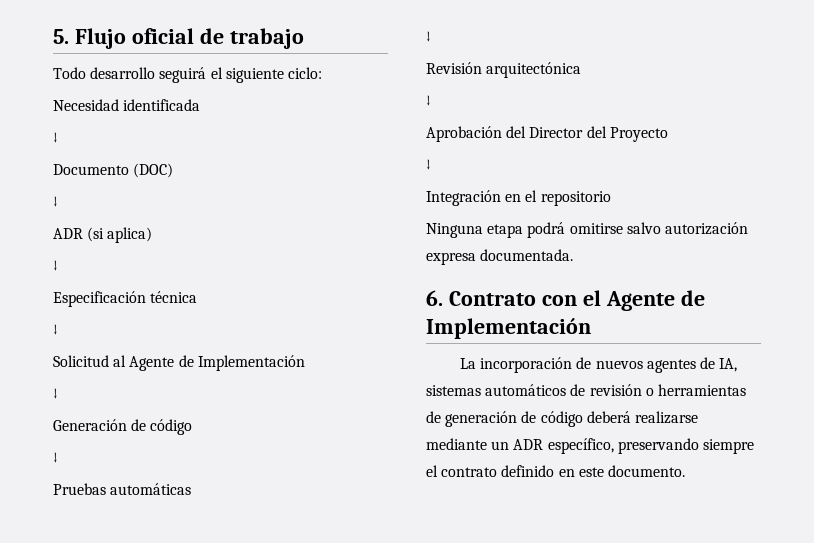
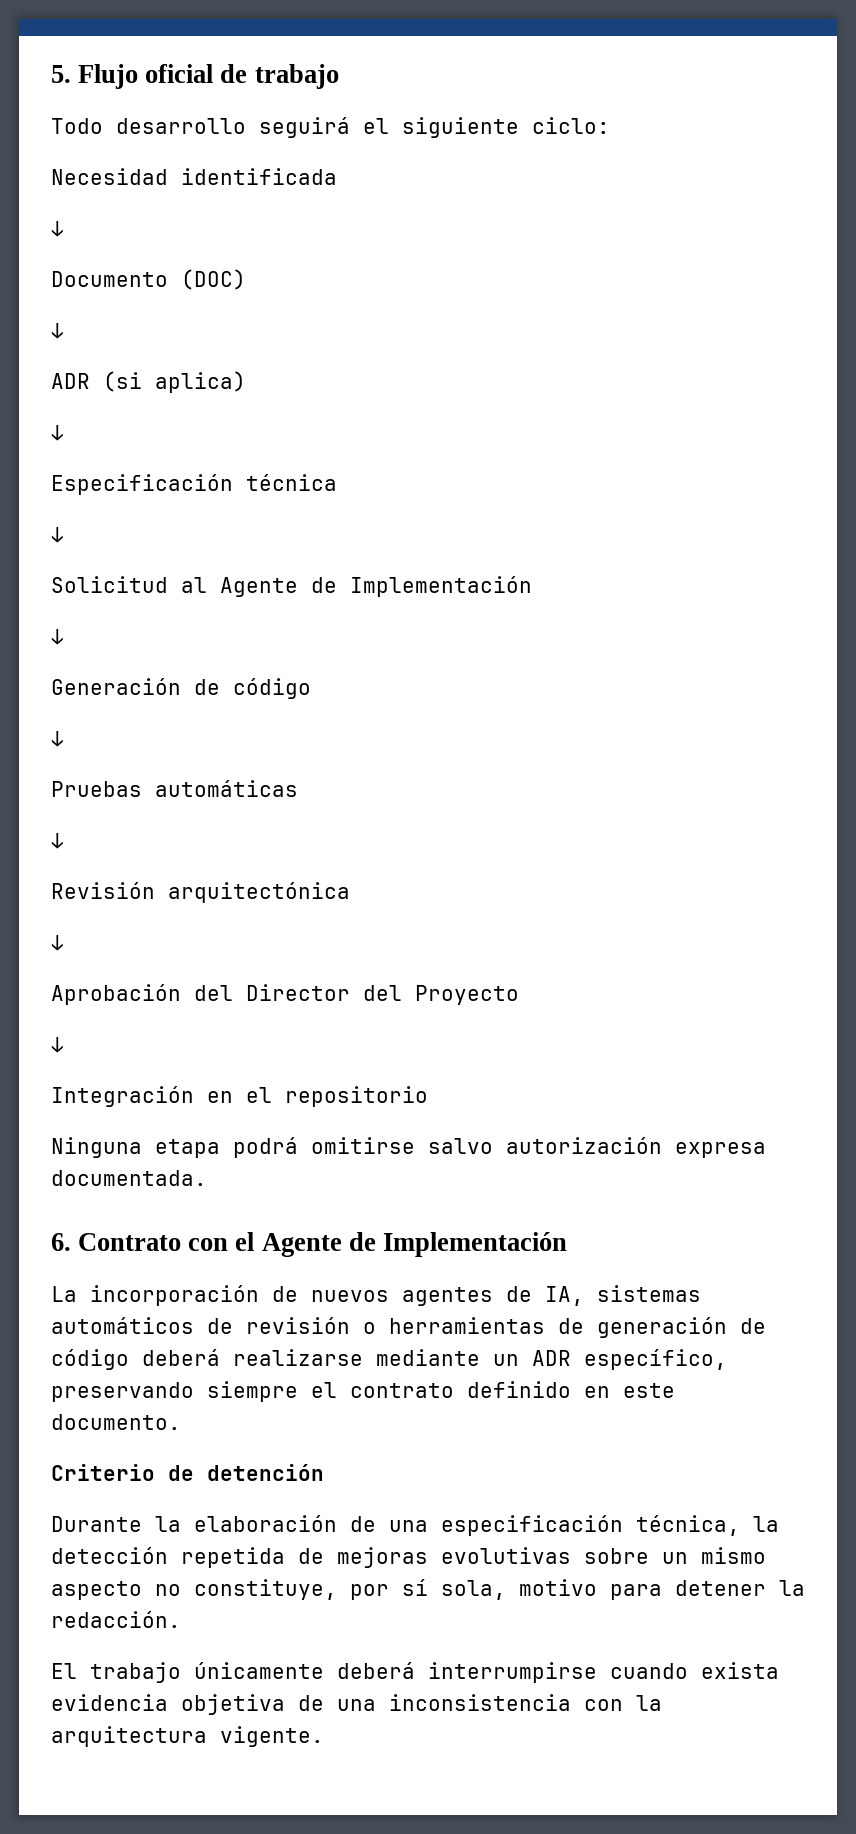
+ Criterio de detención
+ Durante la elaboración de una especificación técnica, la detección repetida de mejoras evolutivas sobre un mismo aspecto no constituye, por sí sola, motivo para detener la redacción.
+ El trabajo únicamente deberá interrumpirse cuando exista evidencia objetiva de una inconsistencia con la arquitectura vigente.

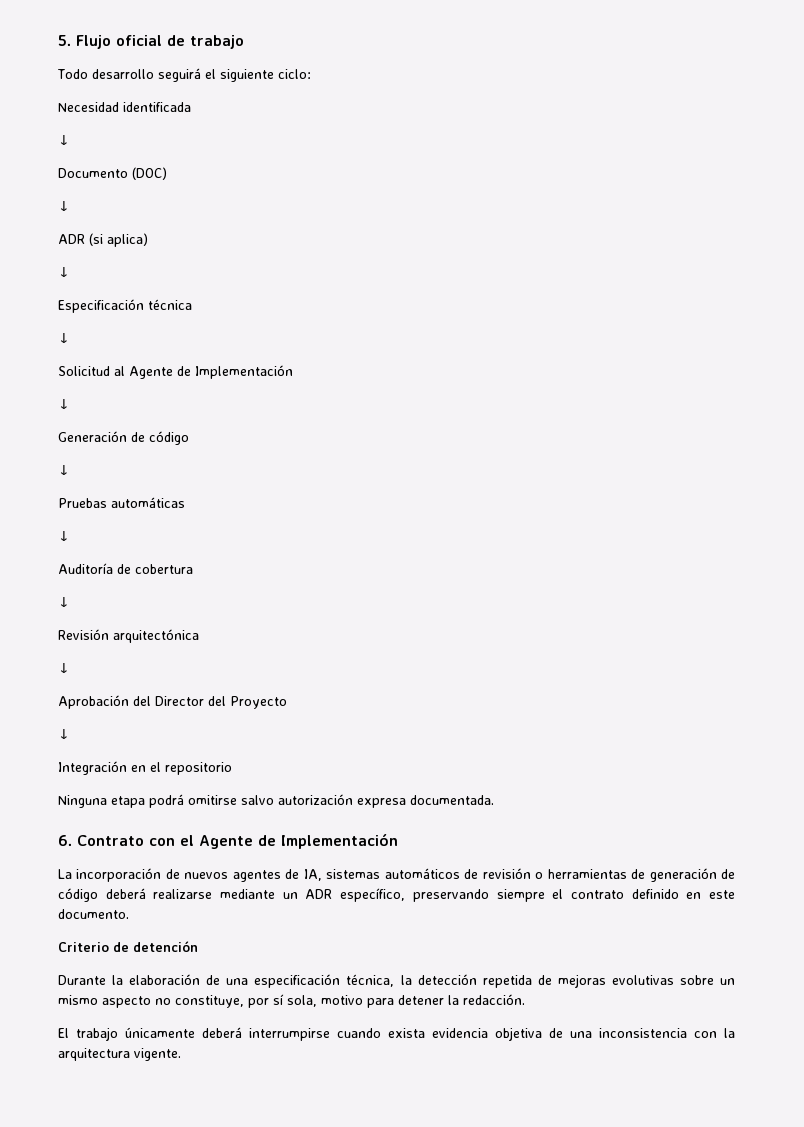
+ Auditoría de cobertura
+ ↓

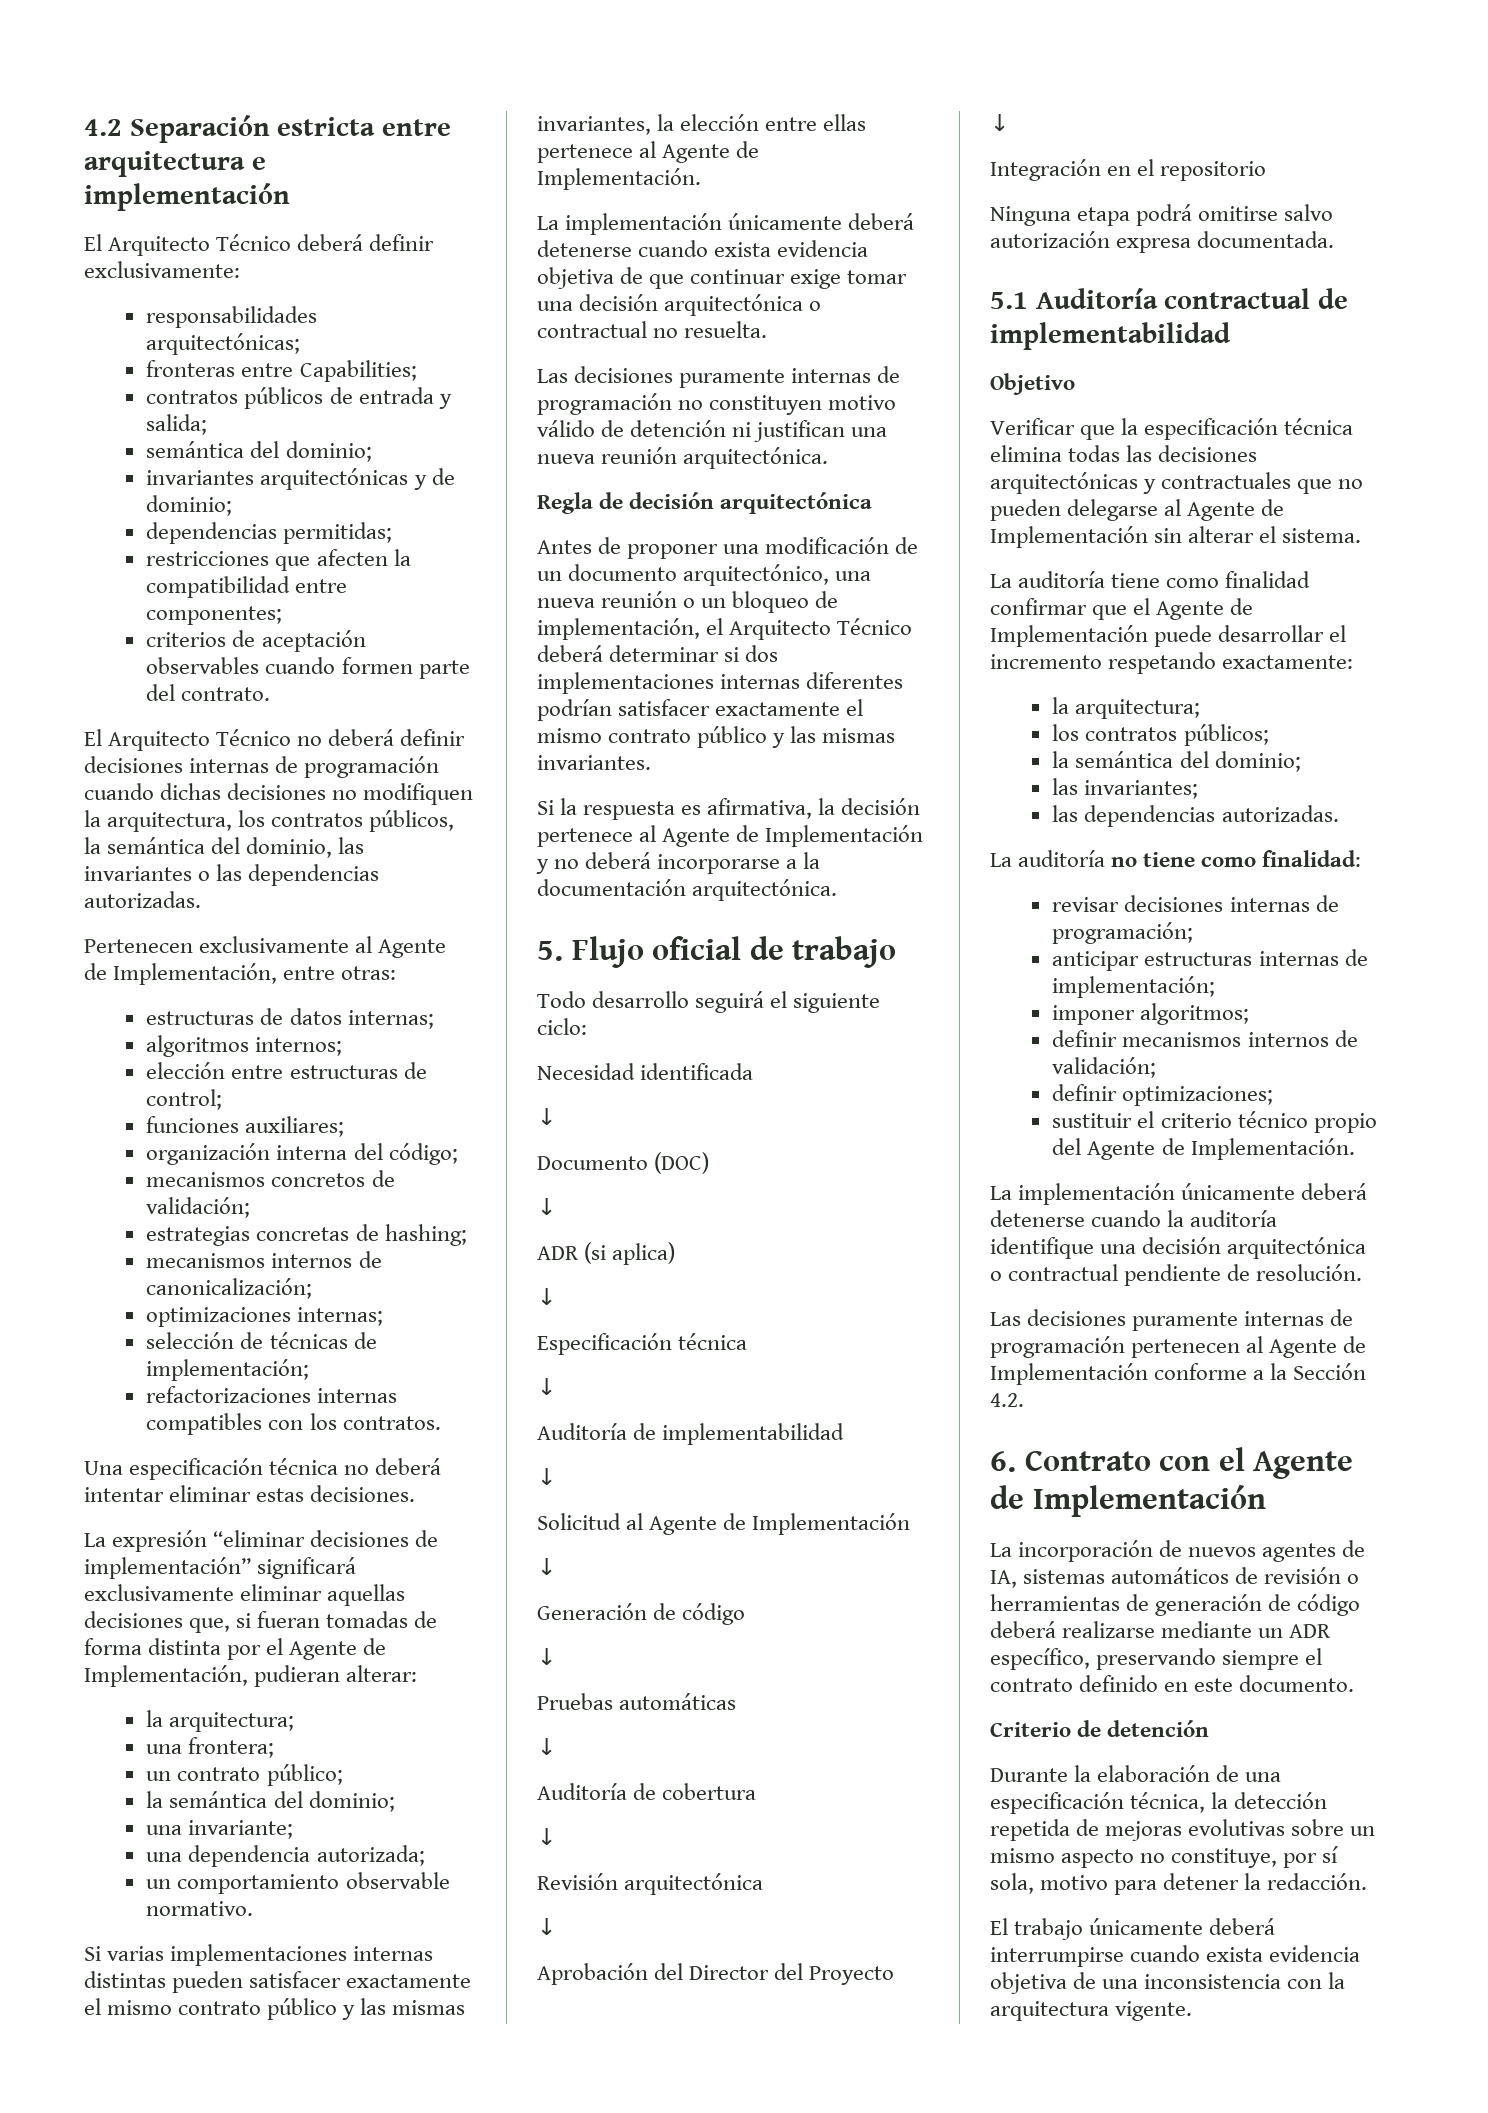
+ 4.2 Separación estricta entre arquitectura e implementación
+ El Arquitecto Técnico deberá definir exclusivamente:
+ responsabilidades arquitectónicas;
+ fronteras entre Capabilities;
+ contratos públicos de entrada y salida;
+ semántica del dominio;
+ invariantes arquitectónicas y de dominio;
+ dependencias permitidas;
+ restricciones que afecten la compatibilidad entre componentes;
+ criterios de aceptación observables cuando formen parte del contrato.
+ El Arquitecto Técnico no deberá definir decisiones internas de programación cuando dichas decisiones no modifiquen la arquitectura, los contratos públicos, la semántica del dominio, las invariantes o las dependencias autorizadas.
+ Pertenecen exclusivamente al Agente de Implementación, entre otras:
+ estructuras de datos internas;
+ algoritmos internos;
+ elección entre estructuras de control;
+ funciones auxiliares;
+ organización interna del código;
+ mecanismos concretos de validación;
+ estrategias concretas de hashing;
+ mecanismos internos de canonicalización;
+ optimizaciones internas;
+ selección de técnicas de implementación;
+ refactorizaciones internas compatibles con los contratos.
+ Una especificación técnica no deberá intentar eliminar estas decisiones.
+ La expresión “eliminar decisiones de implementación” significará exclusivamente eliminar aquellas decisiones que, si fueran tomadas de forma distinta por el Agente de Implementación, pudieran alterar:
+ la arquitectura;
+ una frontera;
+ un contrato público;
+ la semántica del dominio;
+ una invariante;
+ una dependencia autorizada;
+ un comportamiento observable normativo.
+ Si varias implementaciones internas distintas pueden satisfacer exactamente el mismo contrato público y las mismas invariantes, la elección entre ellas pertenece al Agente de Implementación.
+ La implementación únicamente deberá detenerse cuando exista evidencia objetiva de que continuar exige tomar una decisión arquitectónica o contractual no resuelta.
+ Las decisiones puramente internas de programación no constituyen motivo válido de detención ni justifican una nueva reunión arquitectónica.
+ Regla de decisión arquitectónica
+ Antes de proponer una modificación de un documento arquitectónico, una nueva reunión o un bloqueo de implementación, el Arquitecto Técnico deberá determinar si dos implementaciones internas diferentes podrían satisfacer exactamente el mismo contrato público y las mismas invariantes.
+ Si la respuesta es afirmativa, la decisión pertenece al Agente de Implementación y no deberá incorporarse a la documentación arquitectónica.
+ Auditoría de implementabilidad
+ ↓
+ 5.1 Auditoría contractual de implementabilidad
+ Objetivo
+ Verificar que la especificación técnica elimina todas las decisiones arquitectónicas y contractuales que no pueden delegarse al Agente de Implementación sin alterar el sistema.
+ La auditoría tiene como finalidad confirmar que el Agente de Implementación puede desarrollar el incremento respetando exactamente:
+ la arquitectura;
+ los contratos públicos;
+ la semántica del dominio;
+ las invariantes;
+ las dependencias autorizadas.
+ La auditoría no tiene como finalidad:
+ revisar decisiones internas de programación;
+ anticipar estructuras internas de implementación;
+ imponer algoritmos;
+ definir mecanismos internos de validación;
+ definir optimizaciones;
+ sustituir el criterio técnico propio del Agente de Implementación.
+ La implementación únicamente deberá detenerse cuando la auditoría identifique una decisión arquitectónica o contractual pendiente de resolución.
+ Las decisiones puramente internas de programación pertenecen al Agente de Implementación conforme a la Sección 4.2.

